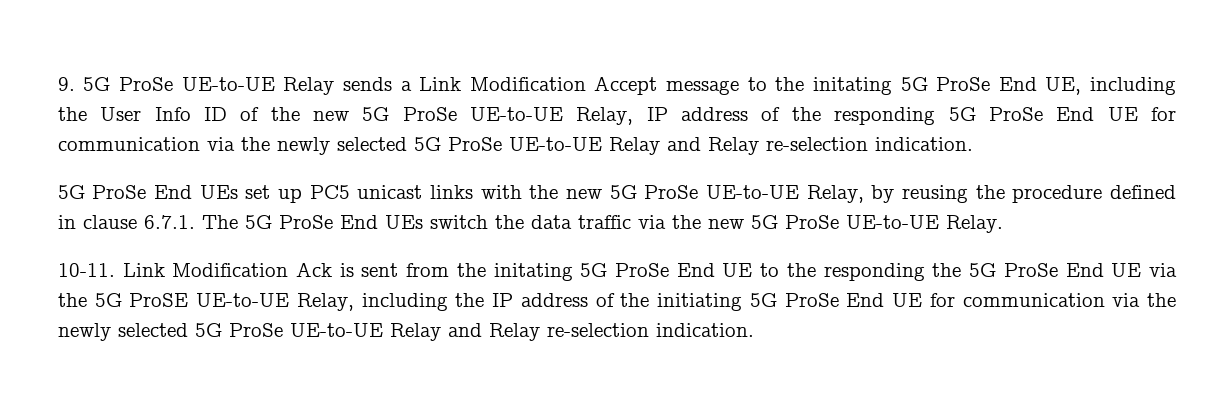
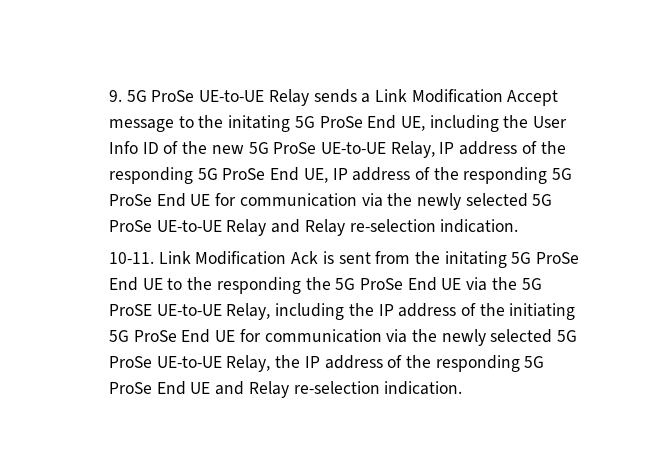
- 9. 5G ProSe UE-to-UE Relay sends a Link Modification Accept message to the initating 5G ProSe End UE, including the User Info ID of the new 5G ProSe UE-to-UE Relay, IP address of the responding 5G ProSe End UE for communication via the newly selected 5G ProSe UE-to-UE Relay and Relay re-selection indication.
+ 9. 5G ProSe UE-to-UE Relay sends a Link Modification Accept message to the initating 5G ProSe End UE, including the User Info ID of the new 5G ProSe UE-to-UE Relay, IP address of the responding 5G ProSe End UE, IP address of the responding 5G ProSe End UE for communication via the newly selected 5G ProSe UE-to-UE Relay and Relay re-selection indication.
- 5G ProSe End UEs set up PC5 unicast links with the new 5G ProSe UE-to-UE Relay, by reusing the procedure defined in clause 6.7.1. The 5G ProSe End UEs switch the data traffic via the new 5G ProSe UE-to-UE Relay.
- Link Modification Ack is sent from the initating 5G ProSe End UE to the responding the 5G ProSe End UE via the 5G ProSE UE-to-UE Relay, including the IP address of the initiating 5G ProSe End UE for communication via the newly selected 5G ProSe UE-to-UE Relay and Relay re-selection indication.
+ Link Modification Ack is sent from the initating 5G ProSe End UE to the responding the 5G ProSe End UE via the 5G ProSE UE-to-UE Relay, including the IP address of the initiating 5G ProSe End UE for communication via the newly selected 5G ProSe UE-to-UE Relay, the IP address of the responding 5G ProSe End UE and Relay re-selection indication.

